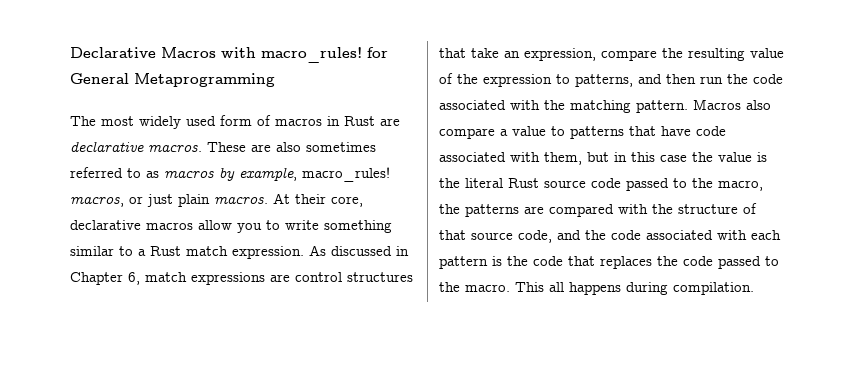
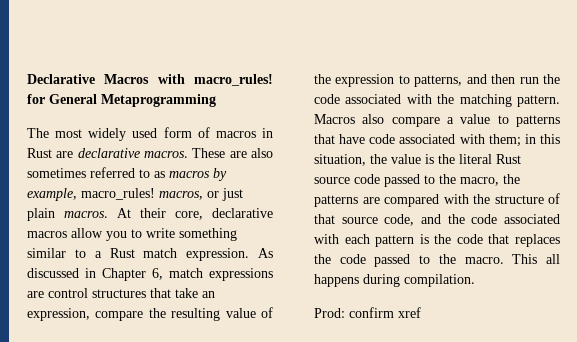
- Macros also compare a value to patterns that have code associated with them, but in this case the value is the literal Rust source code passed to the macro, the patterns are compared with the structure of that source code, and the code associated with each pattern is the code that replaces the code passed to the macro.
+ Macros also compare a value to patterns that have code associated with them; in this situation, the value is the literal Rust source code passed to the macro, the patterns are compared with the structure of that source code, and the code associated with each pattern is the code that replaces the code passed to the macro.
+ Prod: confirm xref

